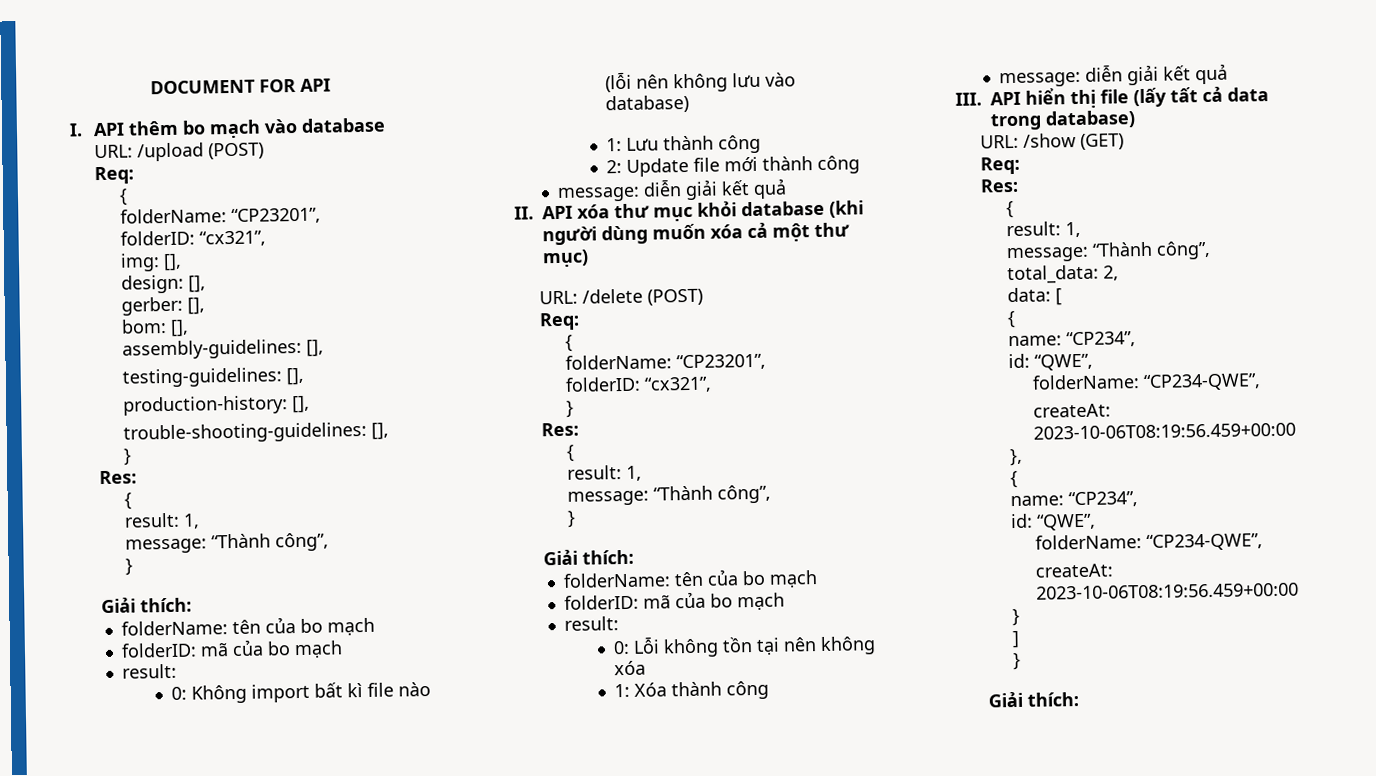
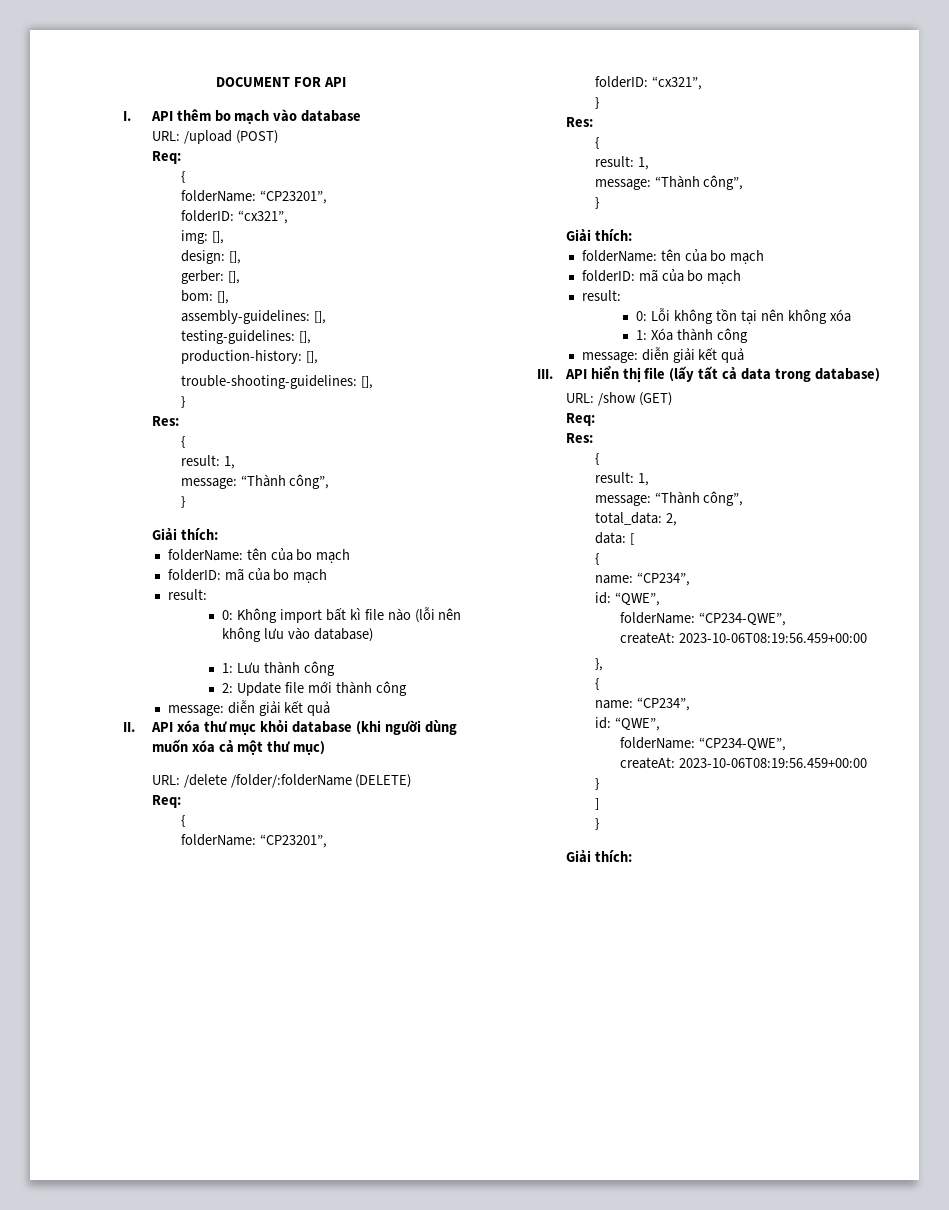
- URL: /delete (POST)
+ URL: /delete /folder/:folderName (DELETE)

